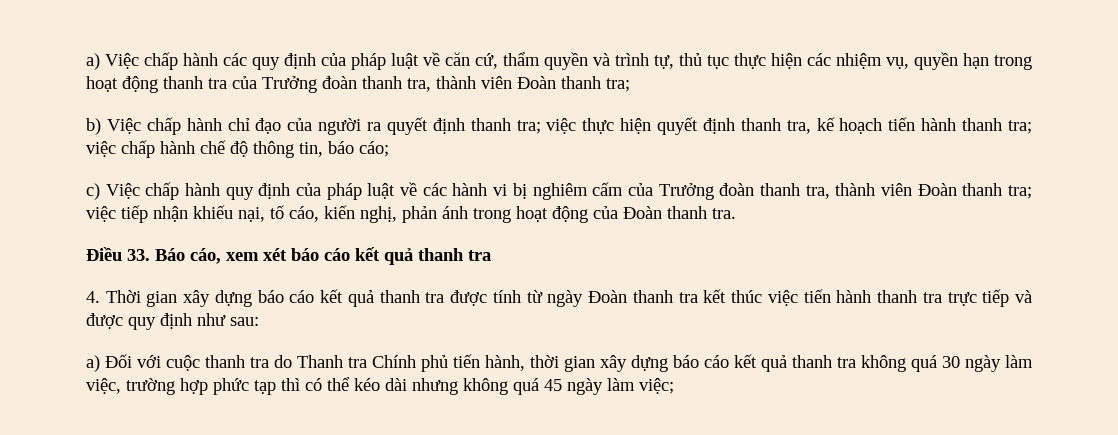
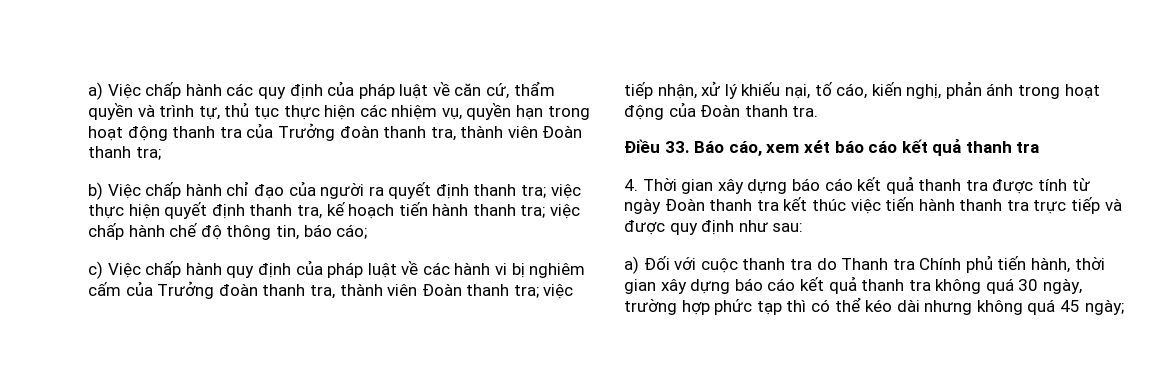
- c) Việc chấp hành quy định của pháp luật về các hành vi bị nghiêm cấm của Trưởng đoàn thanh tra, thành viên Đoàn thanh tra; việc tiếp nhận khiếu nại, tố cáo, kiến nghị, phản ánh trong hoạt động của Đoàn thanh tra.
+ c) Việc chấp hành quy định của pháp luật về các hành vi bị nghiêm cấm của Trưởng đoàn thanh tra, thành viên Đoàn thanh tra; việc tiếp nhận, xử lý khiếu nại, tố cáo, kiến nghị, phản ánh trong hoạt động của Đoàn thanh tra.
- a) Đối với cuộc thanh tra do Thanh tra Chính phủ tiến hành, thời gian xây dựng báo cáo kết quả thanh tra không quá 30 ngày làm việc, trường hợp phức tạp thì có thể kéo dài nhưng không quá 45 ngày làm việc;
+ a) Đối với cuộc thanh tra do Thanh tra Chính phủ tiến hành, thời gian xây dựng báo cáo kết quả thanh tra không quá 30 ngày, trường hợp phức tạp thì có thể kéo dài nhưng không quá 45 ngày;

